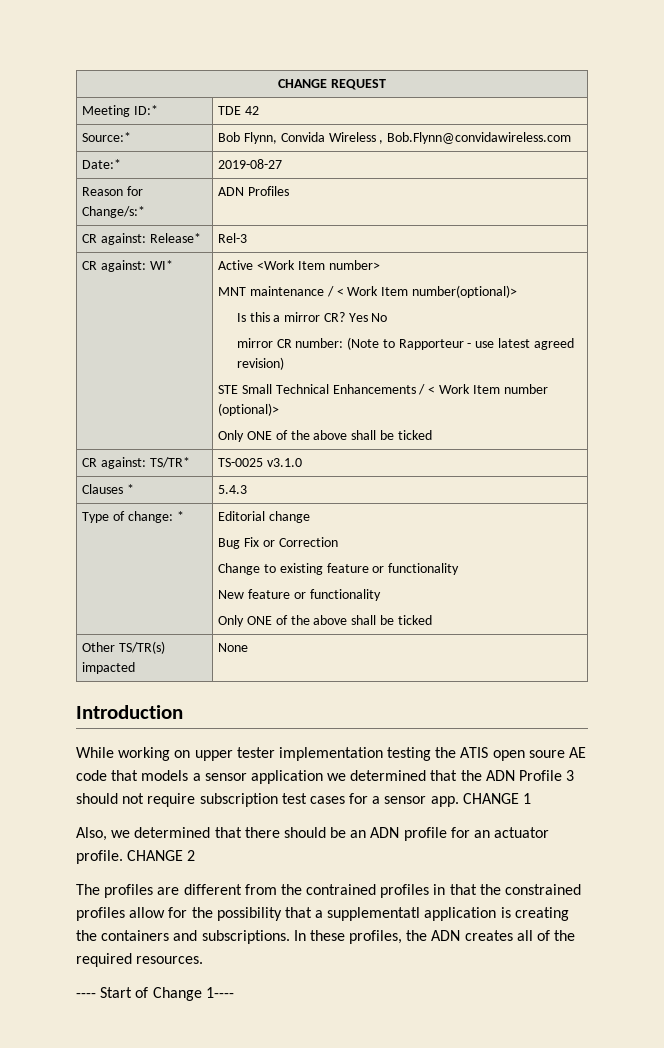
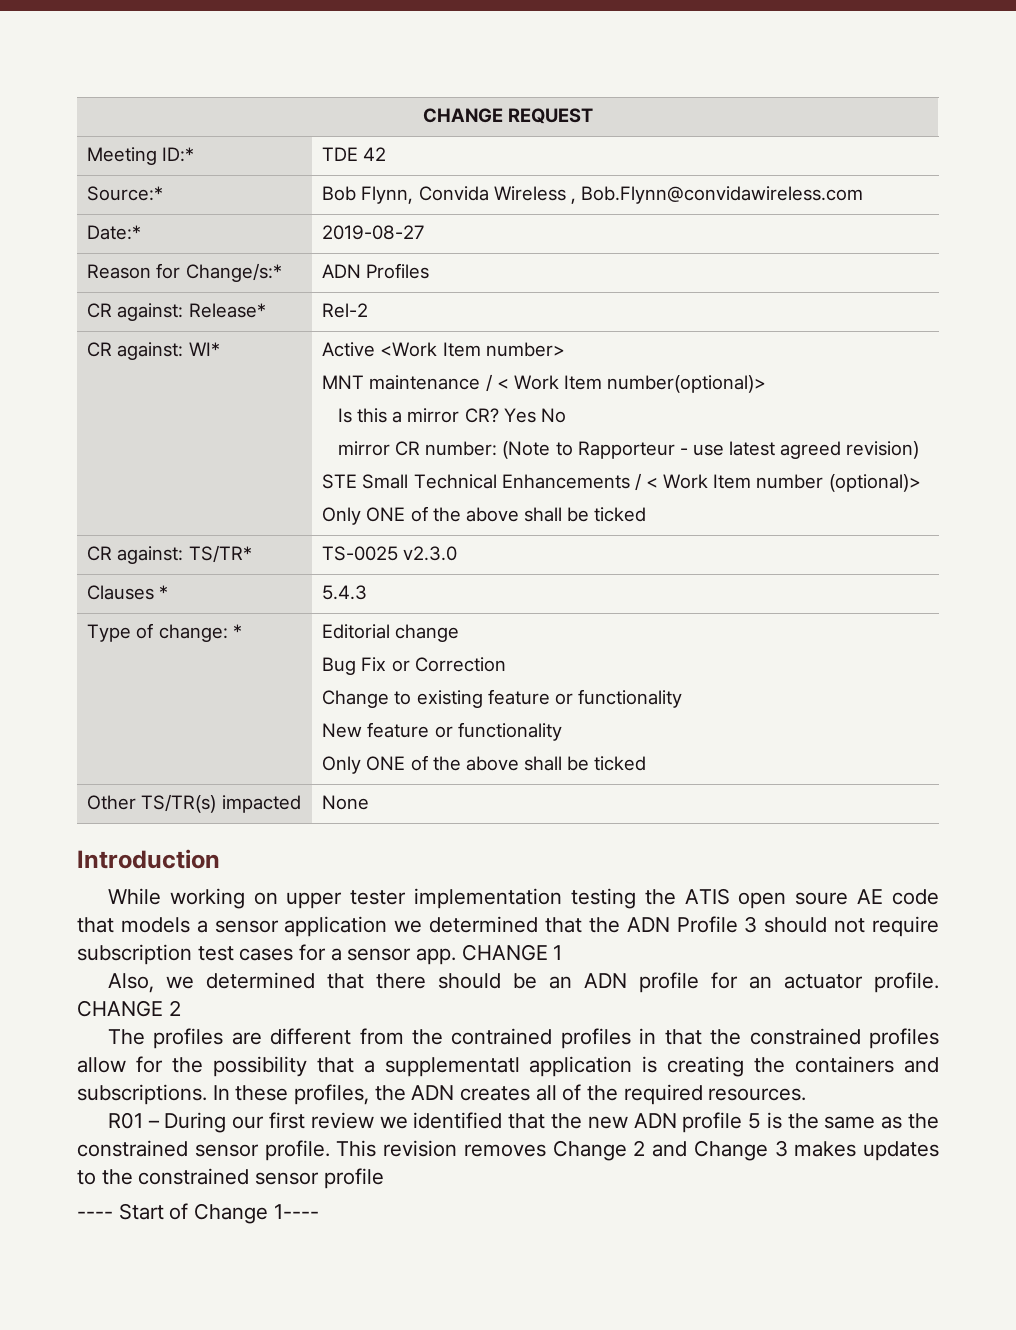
- CR against: Release* | Rel-3
+ CR against: Release* | Rel-2
- CR against: TS/TR* | TS-0025 v3.1.0
+ CR against: TS/TR* | TS-0025 v2.3.0
+ R01 – During our first review we identified that the new ADN profile 5 is the same as the constrained sensor profile. This revision removes Change 2 and Change 3 makes updates to the constrained sensor profile

